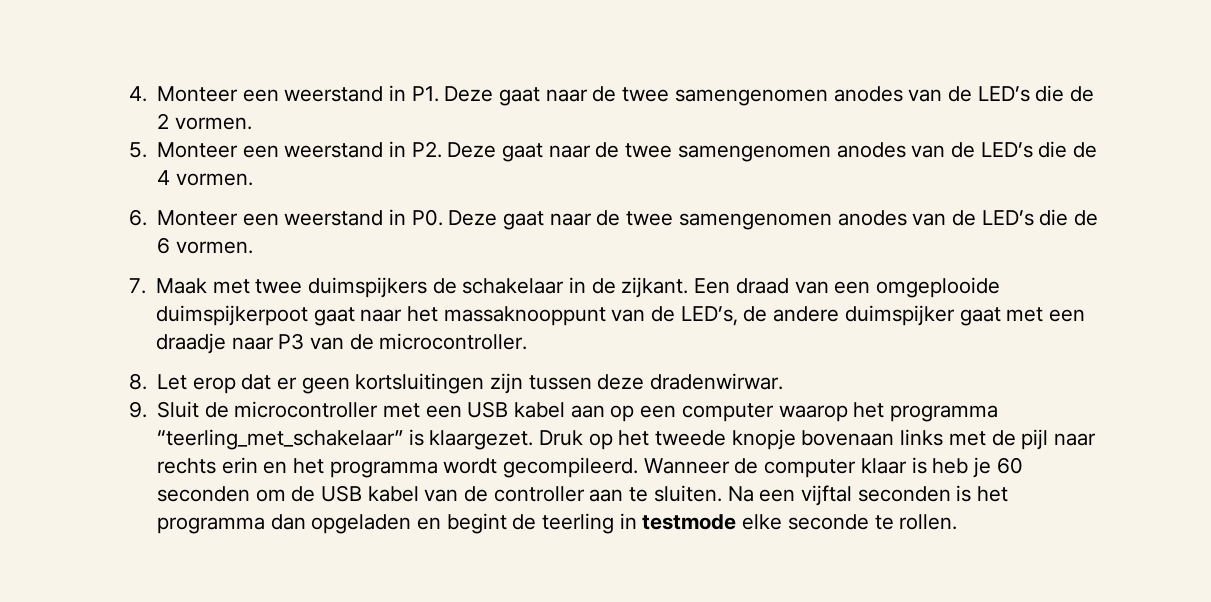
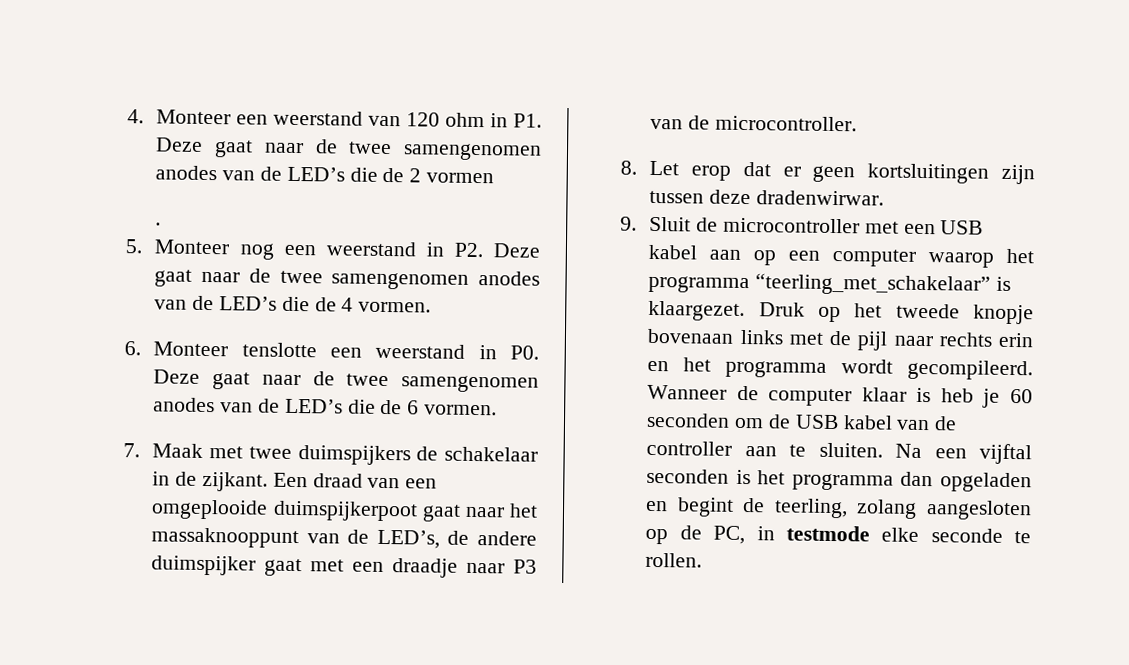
- 4. Monteer een weerstand in P1. Deze gaat naar de twee samengenomen anodes van de LED’s die de 2 vormen.
+ 4. Monteer een weerstand van 120 ohm in P1. Deze gaat naar de twee samengenomen anodes van de LED’s die de 2 vormen
+ .
- 5. Monteer een weerstand in P2. Deze gaat naar de twee samengenomen anodes van de LED’s die de 4 vormen.
+ 5. Monteer nog een weerstand in P2. Deze gaat naar de twee samengenomen anodes van de LED’s die de 4 vormen.
- 6. Monteer een weerstand in P0. Deze gaat naar de twee samengenomen anodes van de LED’s die de 6 vormen.
+ 6. Monteer tenslotte een weerstand in P0. Deze gaat naar de twee samengenomen anodes van de LED’s die de 6 vormen.
- Na een vijftal seconden is het programma dan opgeladen en begint de teerling in testmode elke seconde te rollen.
+ Na een vijftal seconden is het programma dan opgeladen en begint de teerling, zolang aangesloten op de PC, in testmode elke seconde te rollen.

